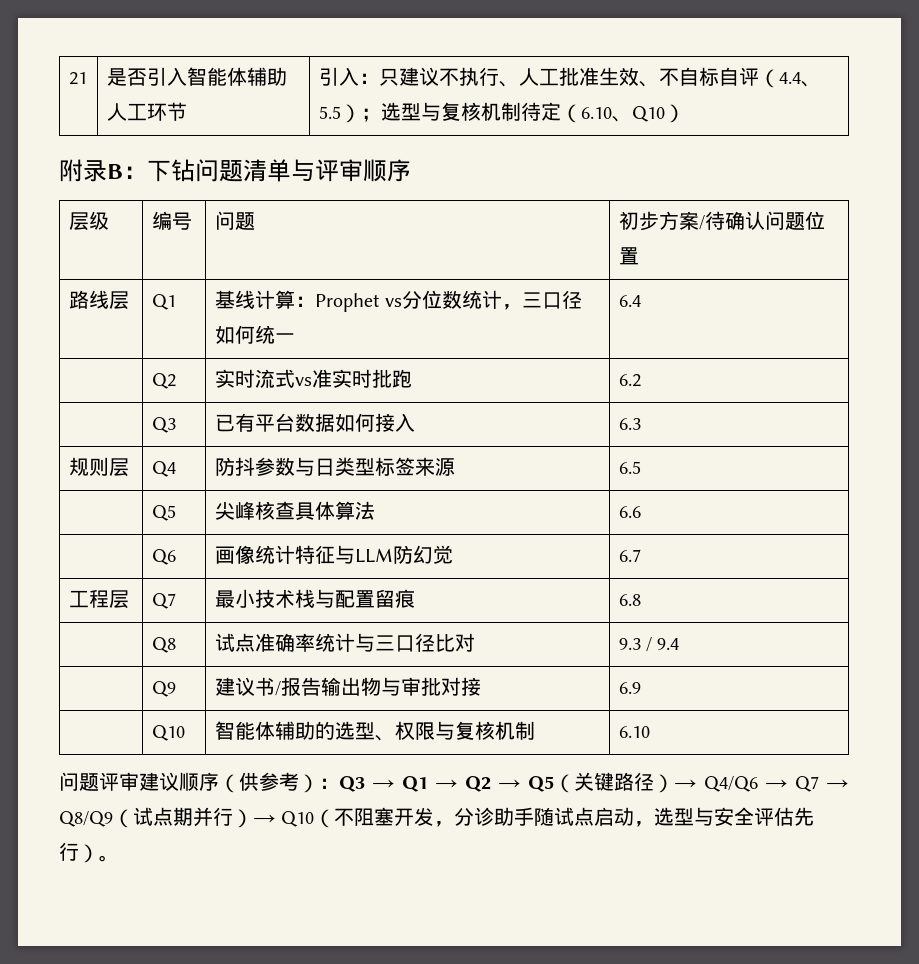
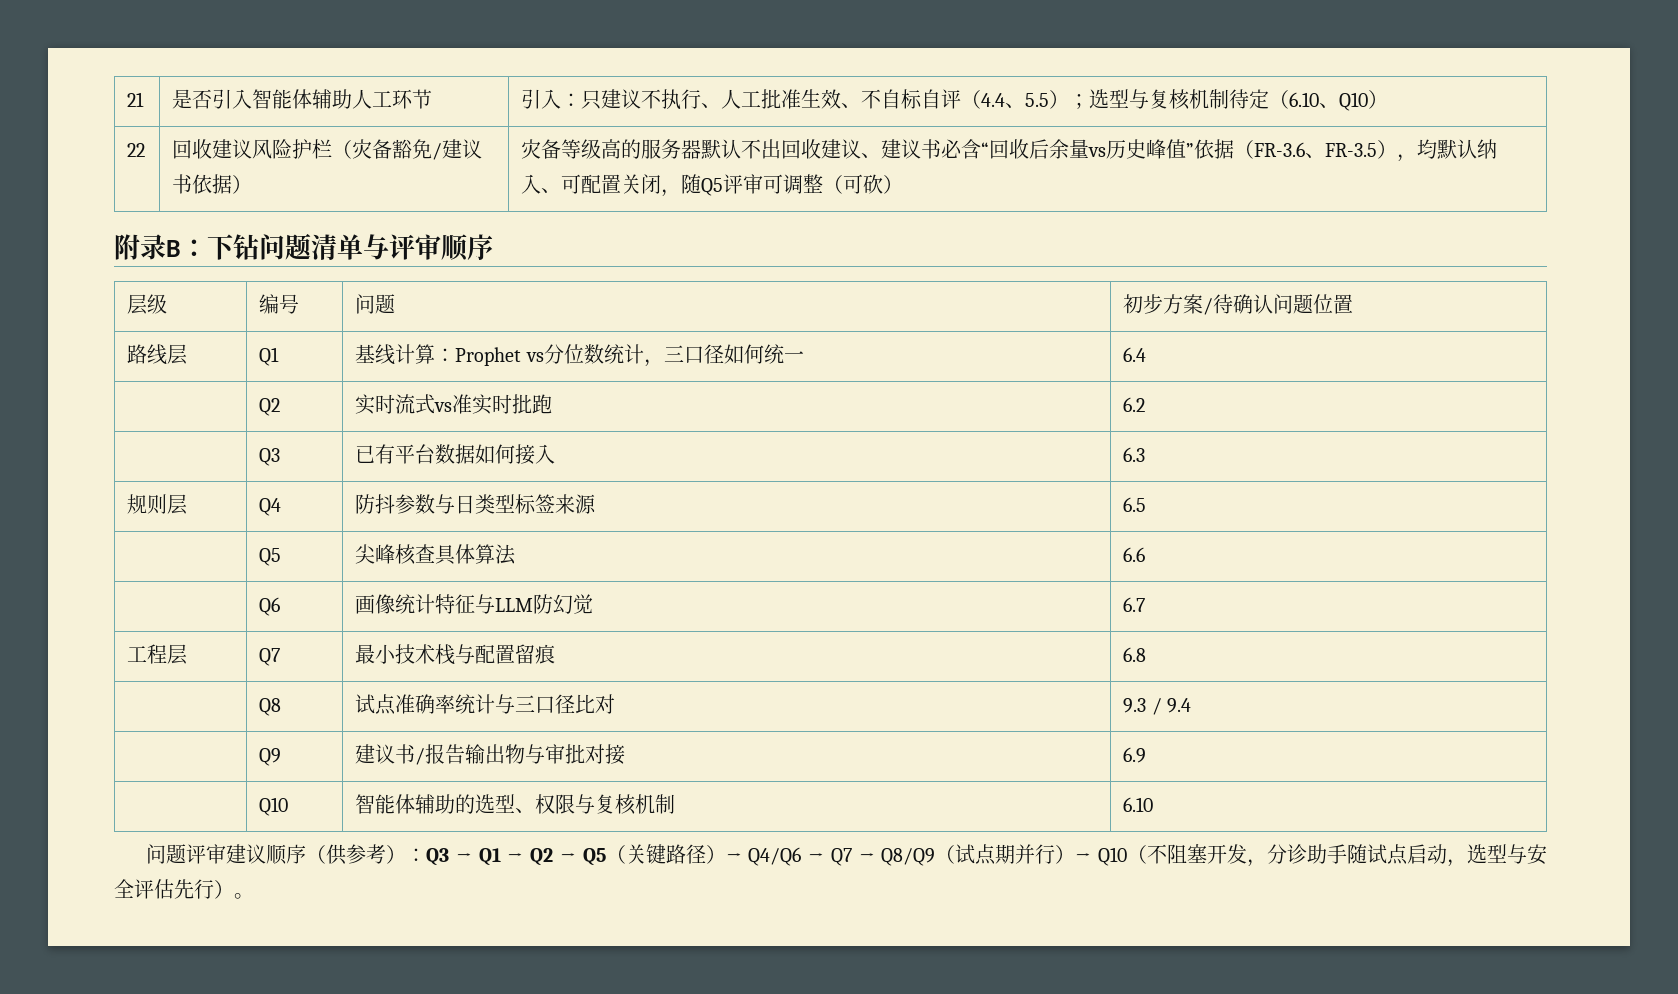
+ 22 | 回收建议风险护栏（灾备豁免/建议书依据） | 灾备等级高的服务器默认不出回收建议、建议书必含“回收后余量vs历史峰值”依据（FR-3.6、FR-3.5），均默认纳入、可配置关闭，随Q5评审可调整（可砍）

